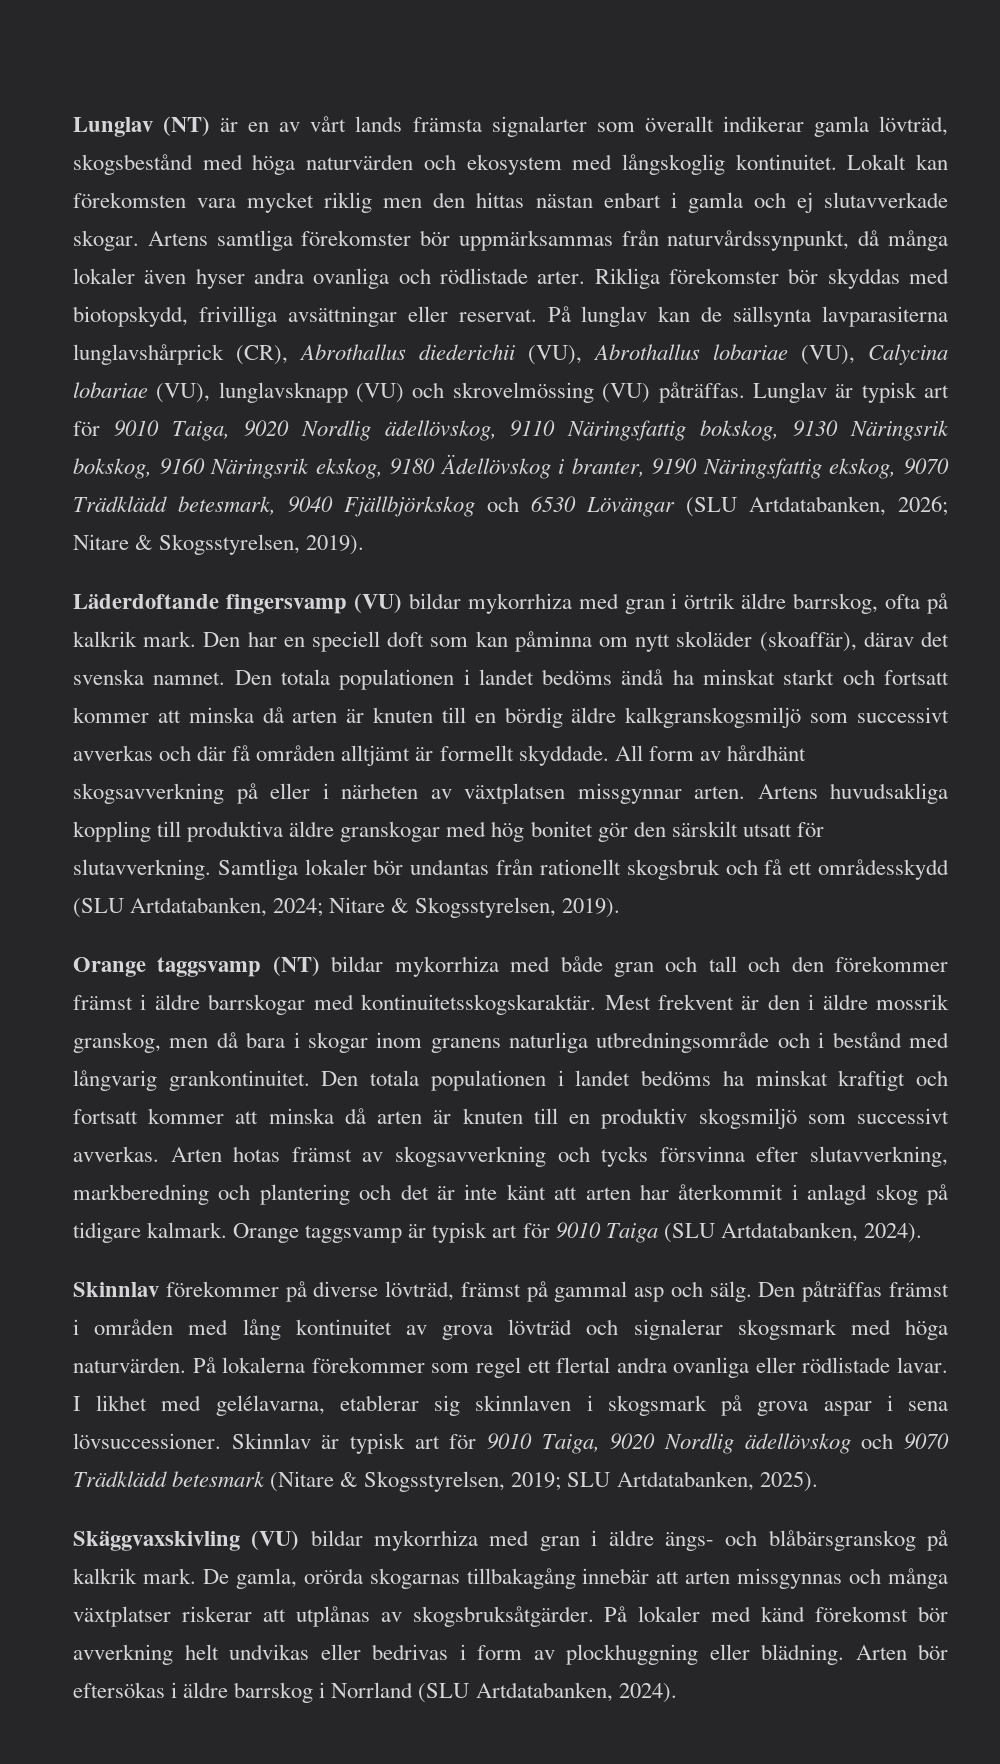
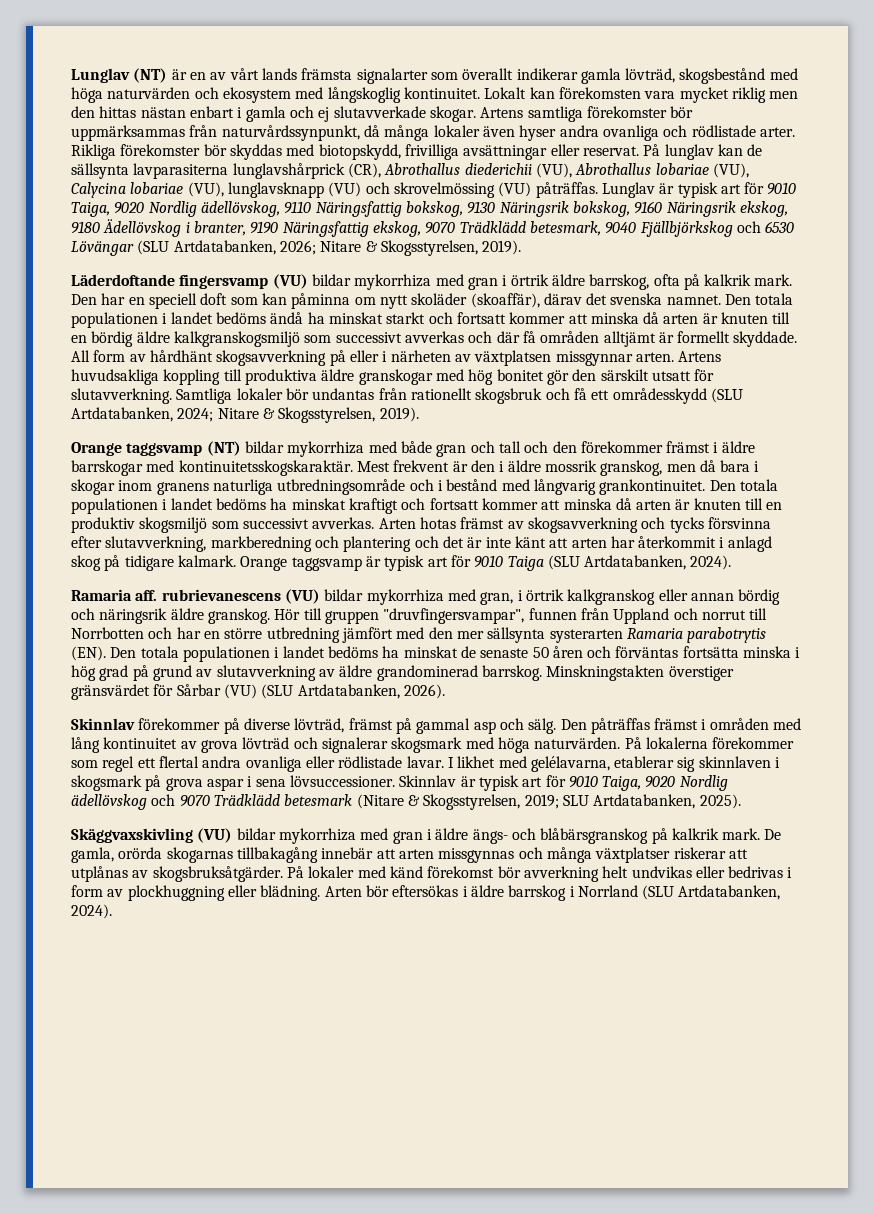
+ Ramaria aff. rubrievanescens (VU) bildar mykorrhiza med gran, i örtrik kalkgranskog eller annan bördig och näringsrik äldre granskog. Hör till gruppen "druvfingersvampar", funnen från Uppland och norrut till Norrbotten och har en större utbredning jämfört med den mer sällsynta systerarten Ramaria parabotrytis (EN). Den totala populationen i landet bedöms ha minskat de senaste 50 åren och förväntas fortsätta minska i hög grad på grund av slutavverkning av äldre grandominerad barrskog. Minskningstakten överstiger gränsvärdet för Sårbar (VU) (SLU Artdatabanken, 2026).

